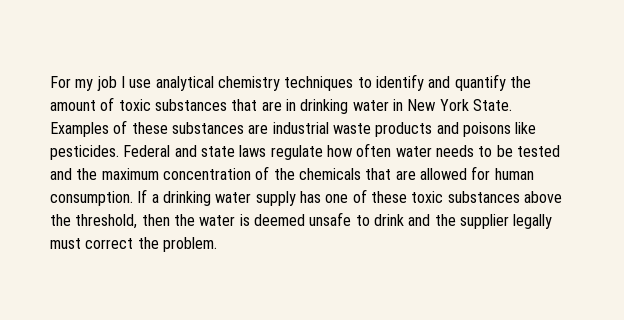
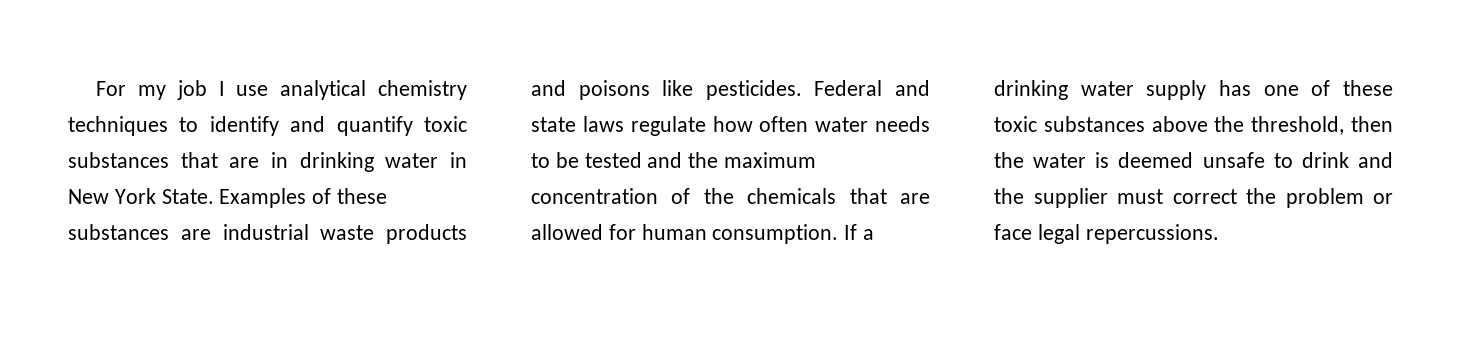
- For my job I use analytical chemistry techniques to identify and quantify the amount of toxic substances that are in drinking water in New York State.
+ For my job I use analytical chemistry techniques to identify and quantify toxic substances that are in drinking water in New York State.
- If a drinking water supply has one of these toxic substances above the threshold, then the water is deemed unsafe to drink and the supplier legally must correct the problem.
+ If a drinking water supply has one of these toxic substances above the threshold, then the water is deemed unsafe to drink and the supplier must correct the problem or face legal repercussions.

